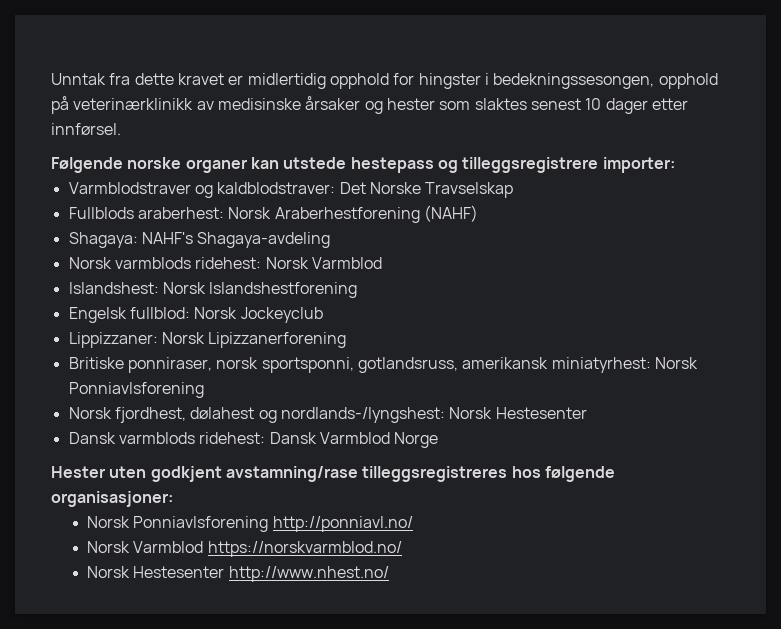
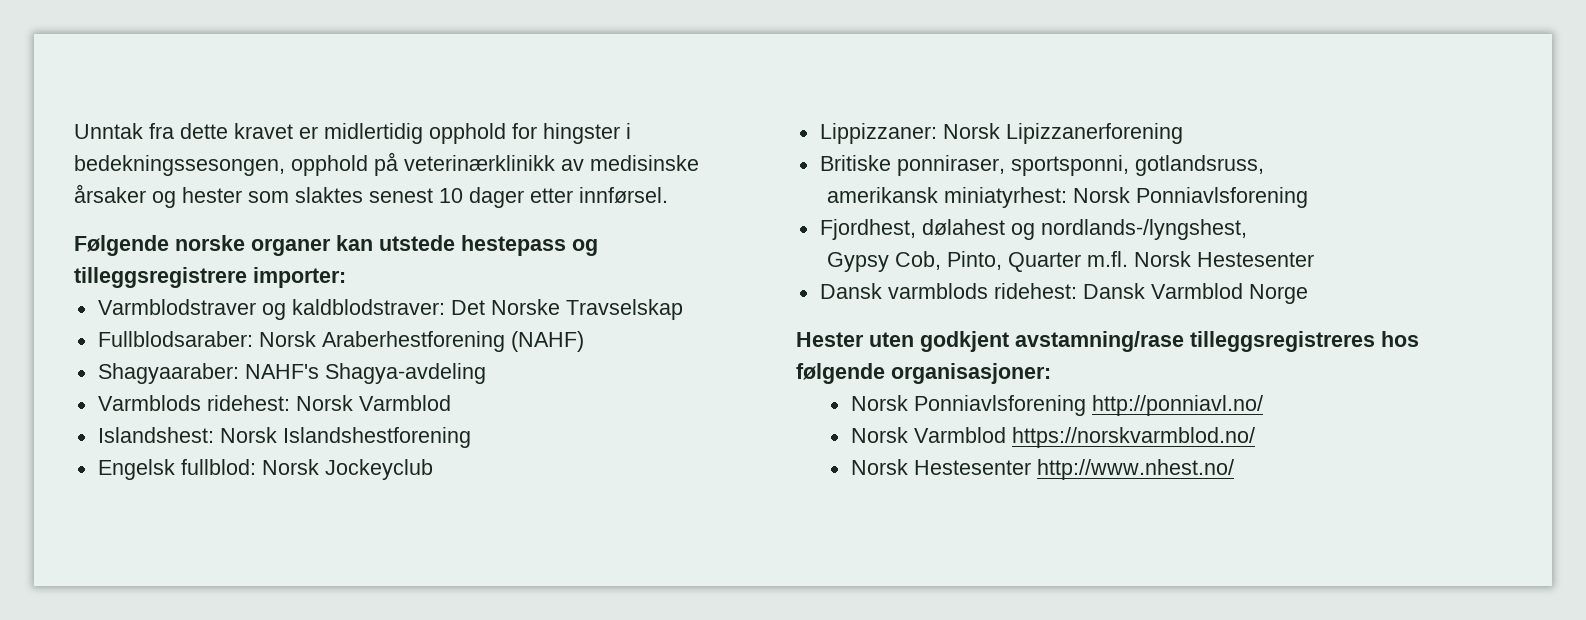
- Fullblods araberhest: Norsk Araberhestforening (NAHF)
+ Fullblodsaraber: Norsk Araberhestforening (NAHF)
- Shagaya: NAHF's Shagaya-avdeling
- Norsk varmblods ridehest: Norsk Varmblod
+ Shagyaaraber: NAHF's Shagya-avdeling
+ Varmblods ridehest: Norsk Varmblod
- Britiske ponniraser, norsk sportsponni, gotlandsruss, amerikansk miniatyrhest: Norsk Ponniavlsforening
+ Britiske ponniraser, sportsponni, gotlandsruss,
+ amerikansk miniatyrhest: Norsk Ponniavlsforening
- Norsk fjordhest, dølahest og nordlands-/lyngshest: Norsk Hestesenter
+ Fjordhest, dølahest og nordlands-/lyngshest,
+ Gypsy Cob, Pinto, Quarter m.fl. Norsk Hestesenter

